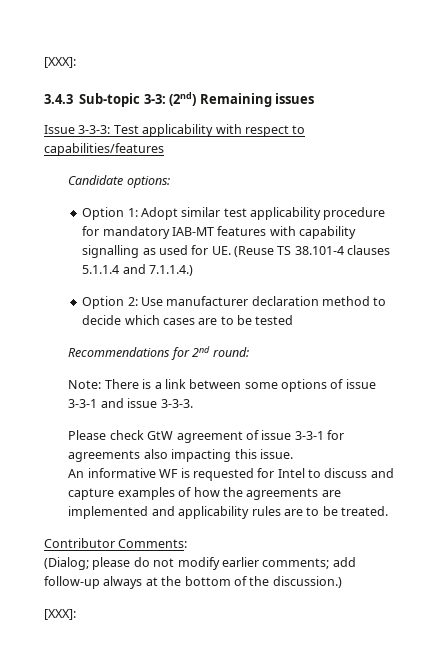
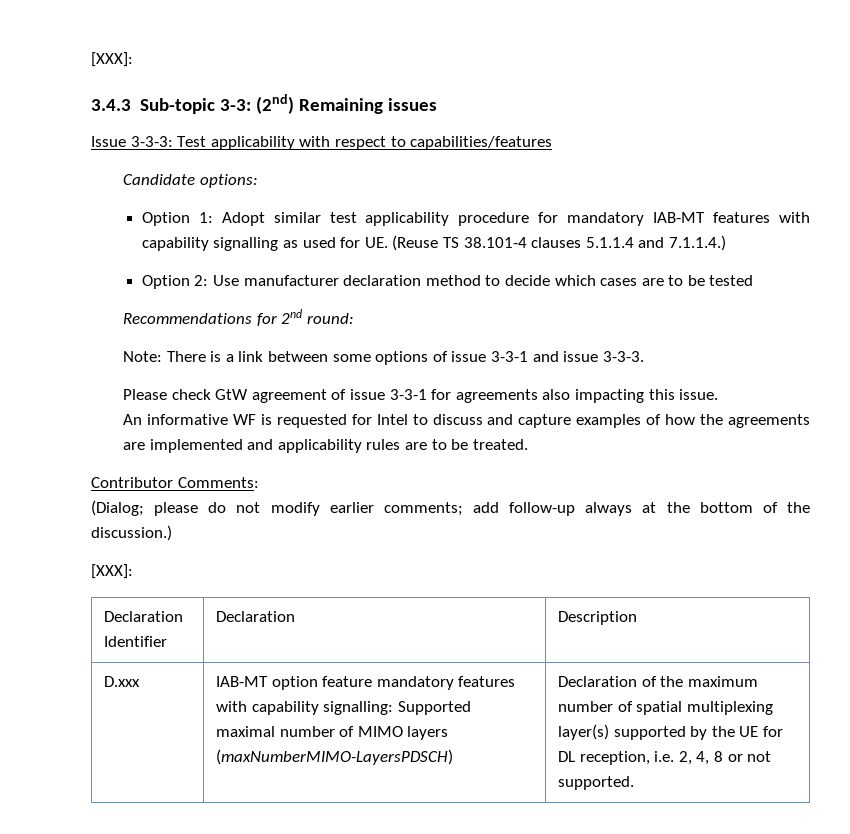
+ Declaration Identifier | Declaration | Description
+ D.xxx | IAB-MT option feature mandatory features with capability signalling: Supported maximal number of MIMO layers (maxNumberMIMO-LayersPDSCH) | Declaration of the maximum number of spatial multiplexing layer(s) supported by the UE for DL reception, i.e. 2, 4, 8 or not supported.

